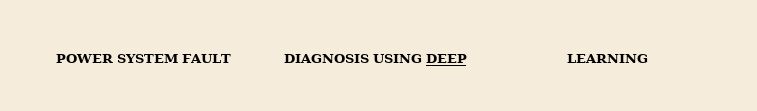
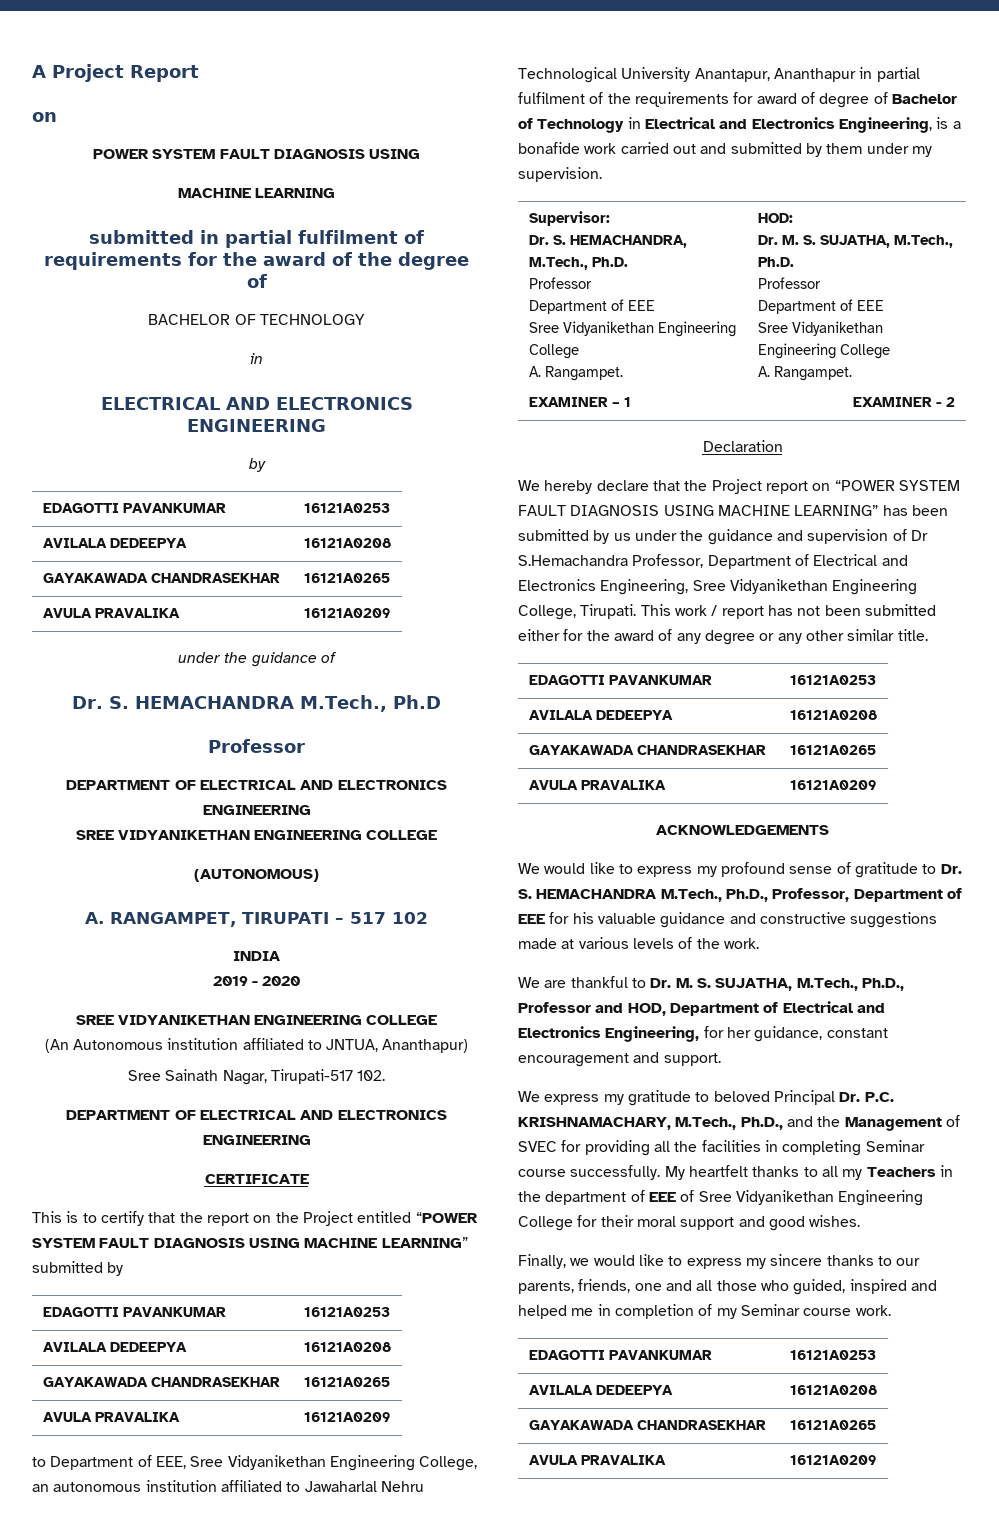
+ A Project Report
+ on
- POWER SYSTEM FAULT DIAGNOSIS USING DEEP LEARNING
+ POWER SYSTEM FAULT DIAGNOSIS USING
+ MACHINE LEARNING
+ submitted in partial fulfilment of requirements for the award of the degree of
+ BACHELOR OF TECHNOLOGY
+ in
+ ELECTRICAL AND ELECTRONICS ENGINEERING
+ by
+ EDAGOTTI PAVANKUMAR | 16121A0253
+ AVILALA DEDEEPYA | 16121A0208
+ GAYAKAWADA CHANDRASEKHAR | 16121A0265
+ AVULA PRAVALIKA | 16121A0209
+ under the guidance of
+ Dr. S. HEMACHANDRA M.Tech., Ph.D
+ Professor
+ DEPARTMENT OF ELECTRICAL AND ELECTRONICS ENGINEERING
+ SREE VIDYANIKETHAN ENGINEERING COLLEGE
+ (AUTONOMOUS)
+ A. RANGAMPET, TIRUPATI – 517 102
+ INDIA
+ 2019 - 2020
+ SREE VIDYANIKETHAN ENGINEERING COLLEGE
+ (An Autonomous institution affiliated to JNTUA, Ananthapur)
+ Sree Sainath Nagar, Tirupati-517 102.
+ DEPARTMENT OF ELECTRICAL AND ELECTRONICS ENGINEERING
+ CERTIFICATE
+ This is to certify that the report on the Project entitled “POWER SYSTEM FAULT DIAGNOSIS USING MACHINE LEARNING” submitted by
+ EDAGOTTI PAVANKUMAR | 16121A0253
+ AVILALA DEDEEPYA | 16121A0208
+ GAYAKAWADA CHANDRASEKHAR | 16121A0265
+ AVULA PRAVALIKA | 16121A0209
+ to Department of EEE, Sree Vidyanikethan Engineering College, an autonomous institution affiliated to Jawaharlal Nehru Technological University Anantapur, Ananthapur in partial fulfilment of the requirements for award of degree of Bachelor of Technology in Electrical and Electronics Engineering, is a bonafide work carried out and submitted by them under my supervision.
+ Supervisor:
+ Dr. S. HEMACHANDRA, M.Tech., Ph.D.
+ Professor
+ Department of EEE
+ Sree Vidyanikethan Engineering College
+ A. Rangampet.
+ EXAMINER – 1 | HOD:
+ Dr. M. S. SUJATHA, M.Tech., Ph.D.
+ Professor
+ Department of EEE
+ Sree Vidyanikethan Engineering College
+ A. Rangampet.
+ EXAMINER - 2
+ Declaration
+ We hereby declare that the Project report on “POWER SYSTEM FAULT DIAGNOSIS USING MACHINE LEARNING” has been submitted by us under the guidance and supervision of Dr S.Hemachandra Professor, Department of Electrical and Electronics Engineering, Sree Vidyanikethan Engineering College, Tirupati. This work / report has not been submitted either for the award of any degree or any other similar title.
+ EDAGOTTI PAVANKUMAR | 16121A0253
+ AVILALA DEDEEPYA | 16121A0208
+ GAYAKAWADA CHANDRASEKHAR | 16121A0265
+ AVULA PRAVALIKA | 16121A0209
+ ACKNOWLEDGEMENTS
+ We would like to express my profound sense of gratitude to Dr. S. HEMACHANDRA M.Tech., Ph.D., Professor, Department of EEE for his valuable guidance and constructive suggestions made at various levels of the work.
+ We are thankful to Dr. M. S. SUJATHA, M.Tech., Ph.D., Professor and HOD, Department of Electrical and Electronics Engineering, for her guidance, constant encouragement and support.
+ We express my gratitude to beloved Principal Dr. P.C. KRISHNAMACHARY, M.Tech., Ph.D., and the Management of SVEC for providing all the facilities in completing Seminar course successfully. My heartfelt thanks to all my Teachers in the department of EEE of Sree Vidyanikethan Engineering College for their moral support and good wishes.
+ Finally, we would like to express my sincere thanks to our parents, friends, one and all those who guided, inspired and helped me in completion of my Seminar course work.
+ EDAGOTTI PAVANKUMAR | 16121A0253
+ AVILALA DEDEEPYA | 16121A0208
+ GAYAKAWADA CHANDRASEKHAR | 16121A0265
+ AVULA PRAVALIKA | 16121A0209

